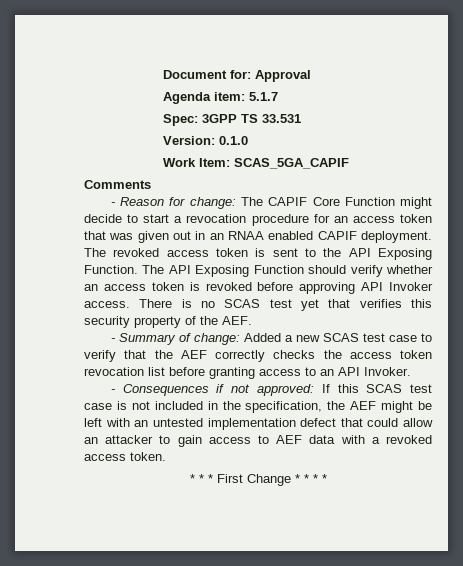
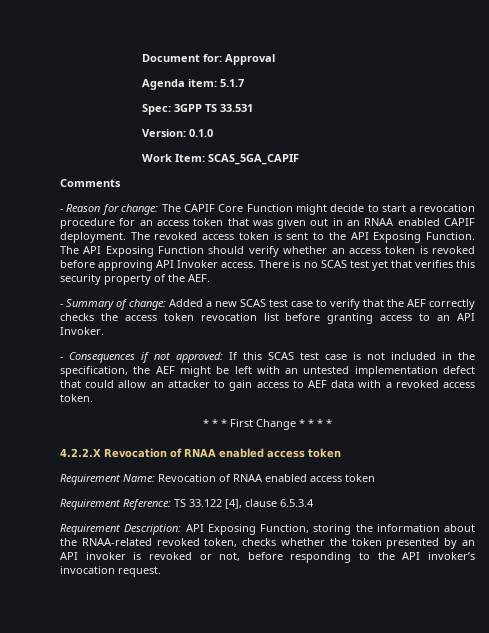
+ 4.2.2.X Revocation of RNAA enabled access token
+ Requirement Name: Revocation of RNAA enabled access token
+ Requirement Reference: TS 33.122 [4], clause 6.5.3.4
+ Requirement Description: API Exposing Function, storing the information about the RNAA-related revoked token, checks whether the token presented by an API invoker is revoked or not, before responding to the API invoker’s invocation request.

